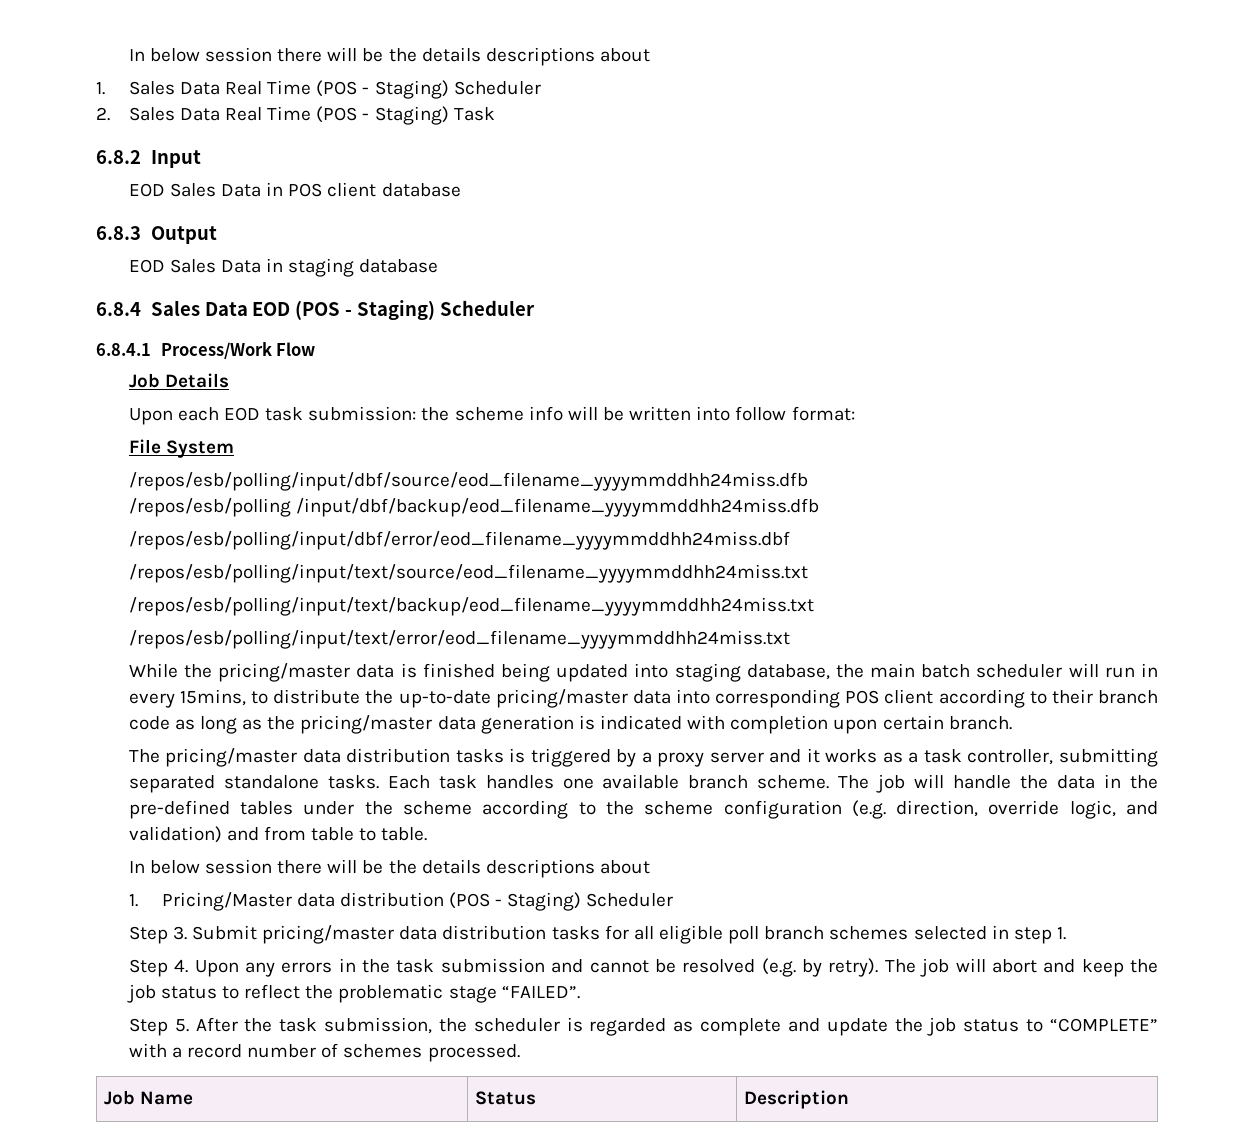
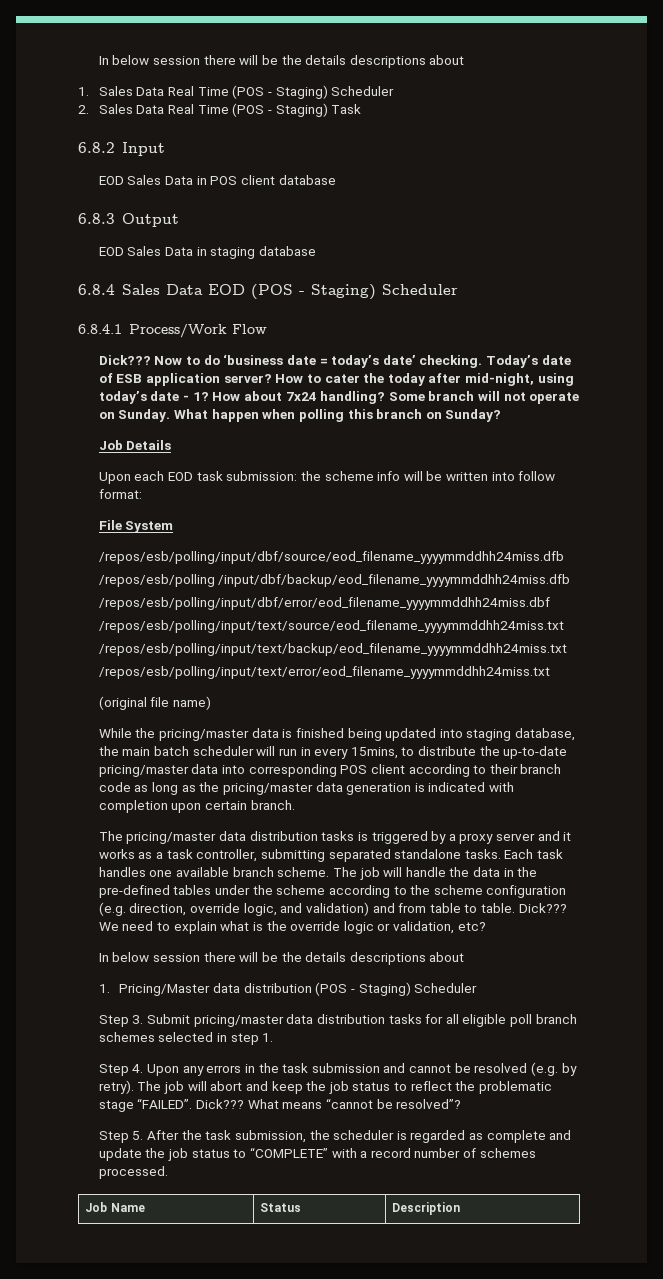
+ Dick??? Now to do ‘business date = today’s date’ checking. Today’s date of ESB application server? How to cater the today after mid-night, using today’s date - 1? How about 7x24 handling? Some branch will not operate on Sunday. What happen when polling this branch on Sunday?
+ (original file name)
+ Dick??? We need to explain what is the override logic or validation, etc?
+ Dick??? What means “cannot be resolved”?

